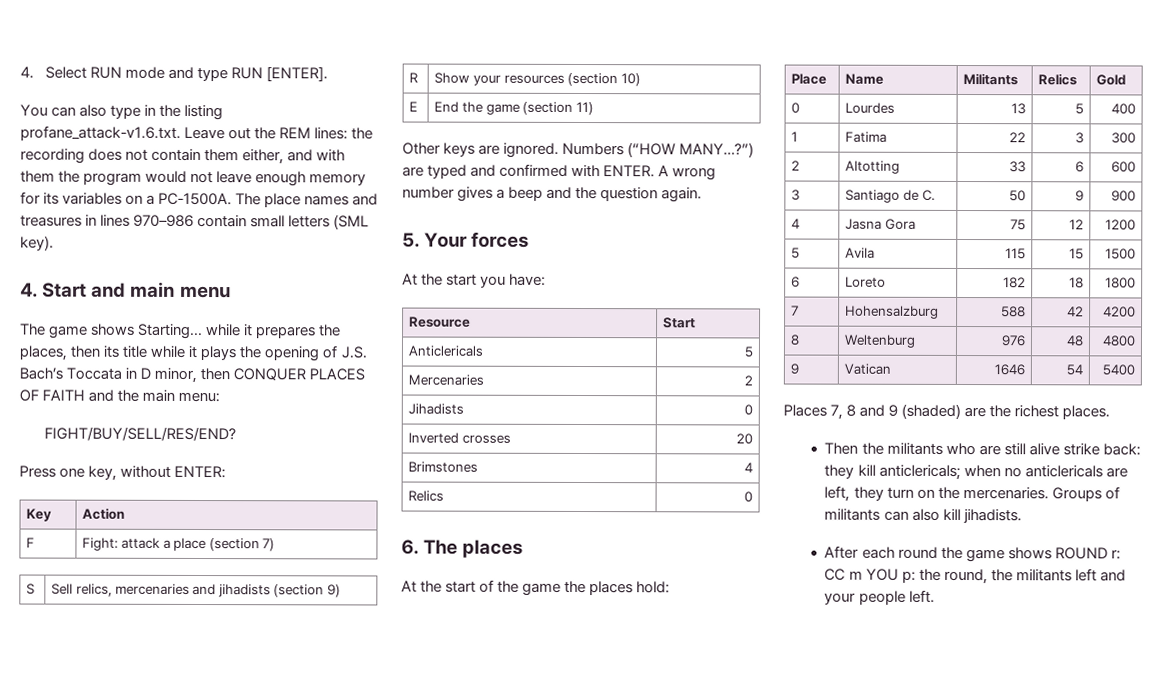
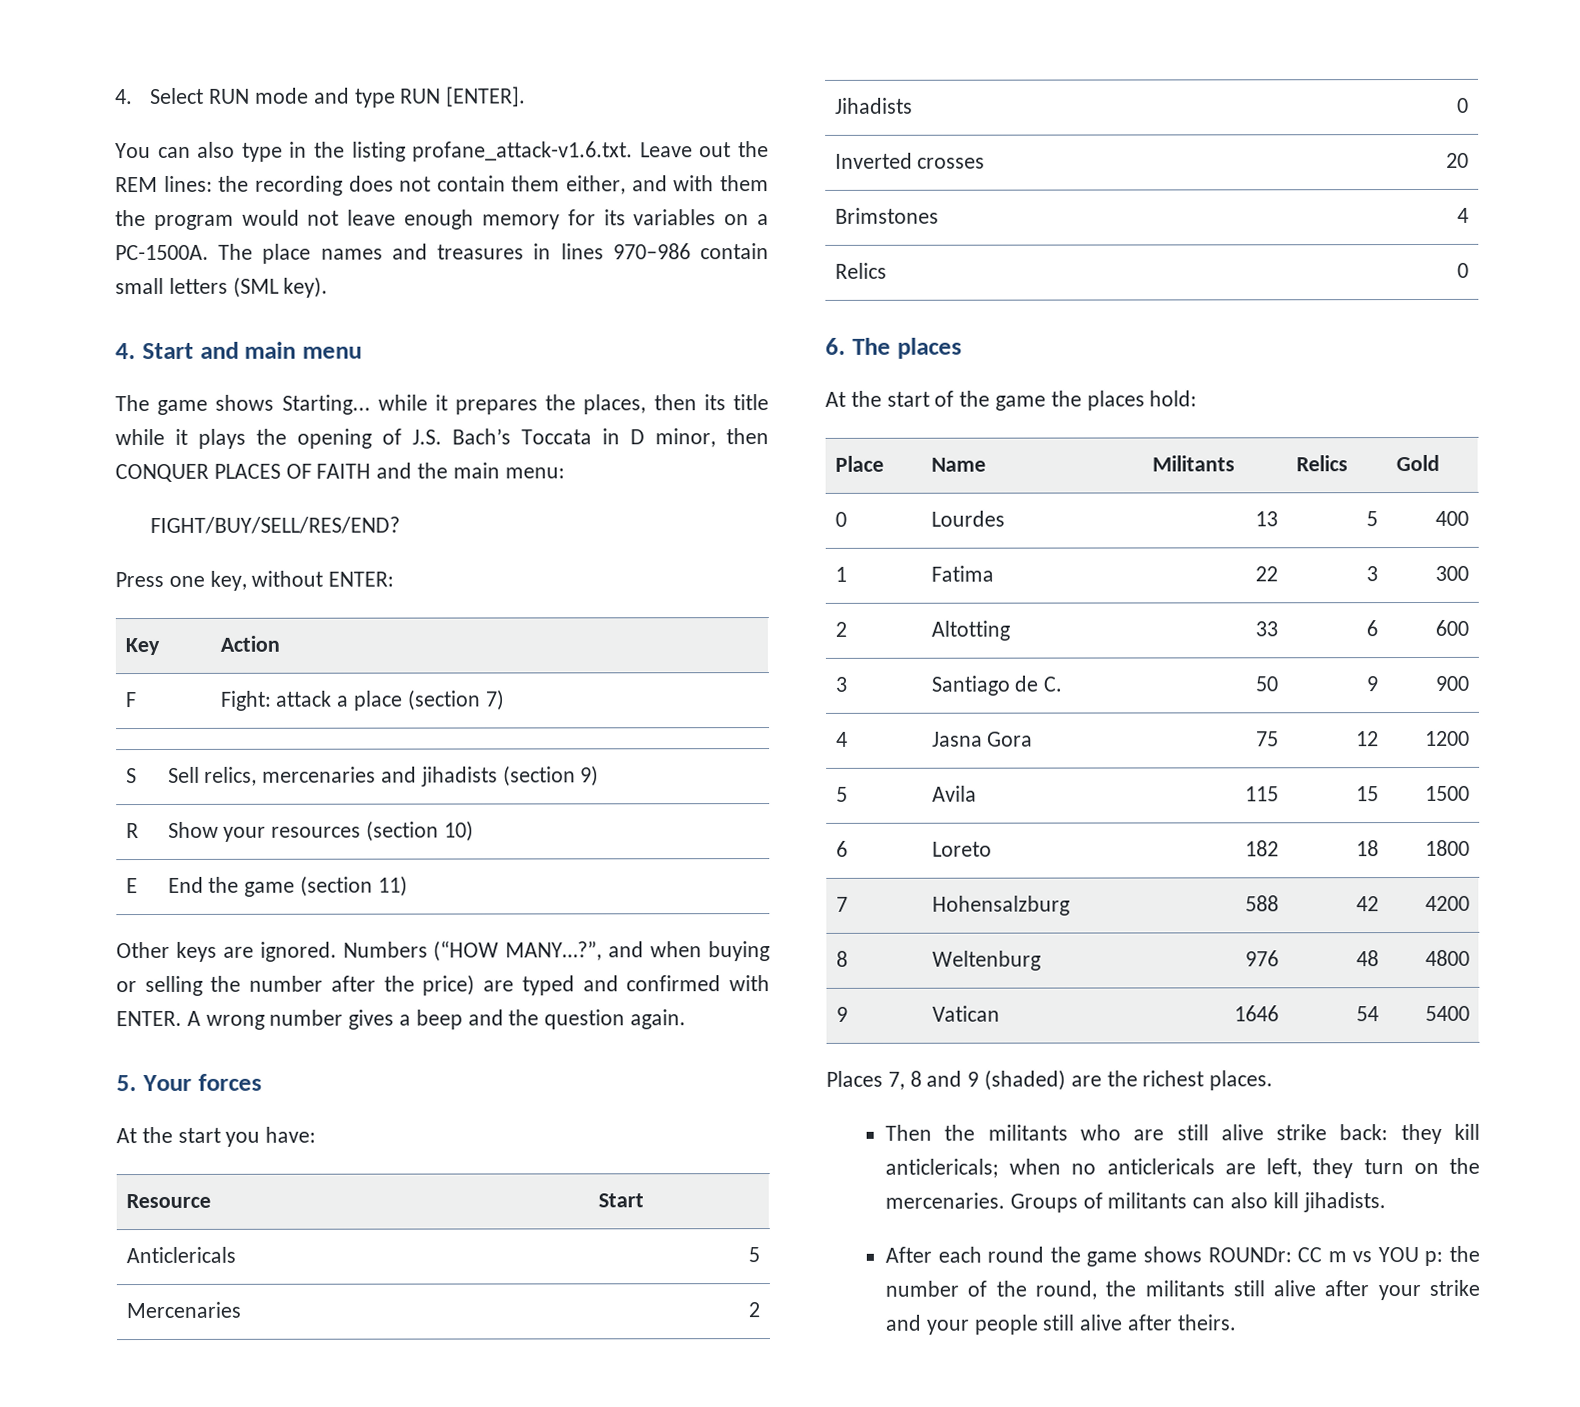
- Numbers (“HOW MANY…?”) are typed and confirmed with ENTER.
+ Numbers (“HOW MANY…?”, and when buying or selling the number after the price) are typed and confirmed with ENTER.
- After each round the game shows ROUND r: CC m YOU p: the round, the militants left and your people left.
+ After each round the game shows ROUNDr: CC m vs YOU p: the number of the round, the militants still alive after your strike and your people still alive after theirs.

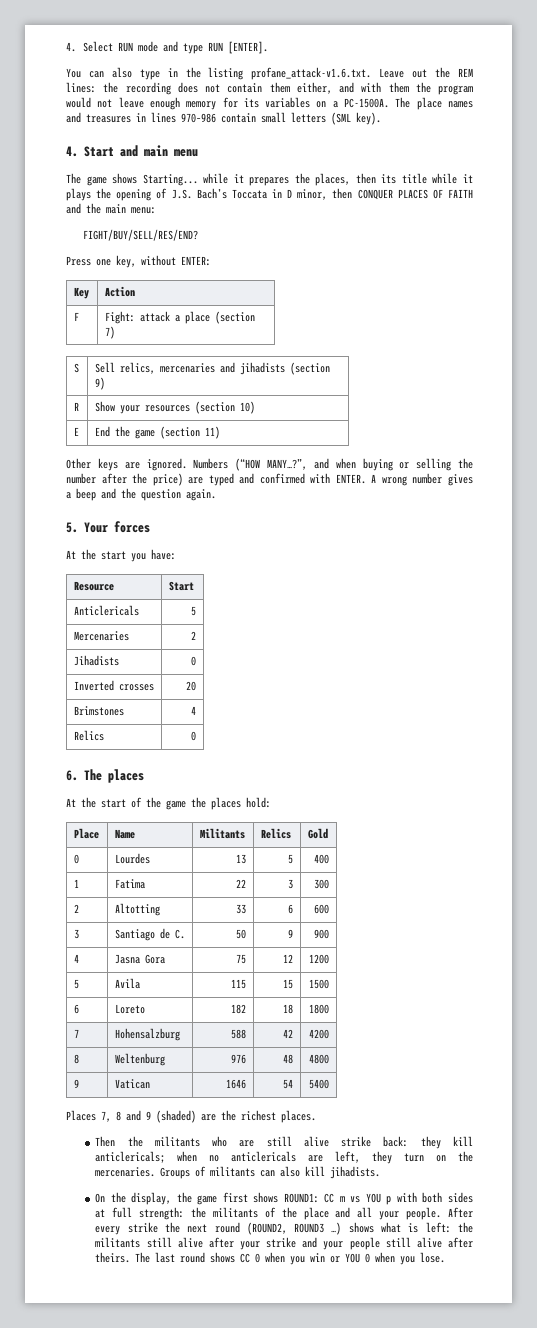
- After each round the game shows ROUNDr: CC m vs YOU p: the number of the round, the militants still alive after your strike and your people still alive after theirs.
+ On the display, the game first shows ROUND1: CC m vs YOU p with both sides at full strength: the militants of the place and all your people. After every strike the next round (ROUND2, ROUND3 …) shows what is left: the militants still alive after your strike and your people still alive after theirs.
+ The last round shows CC 0 when you win or YOU 0 when you lose.

